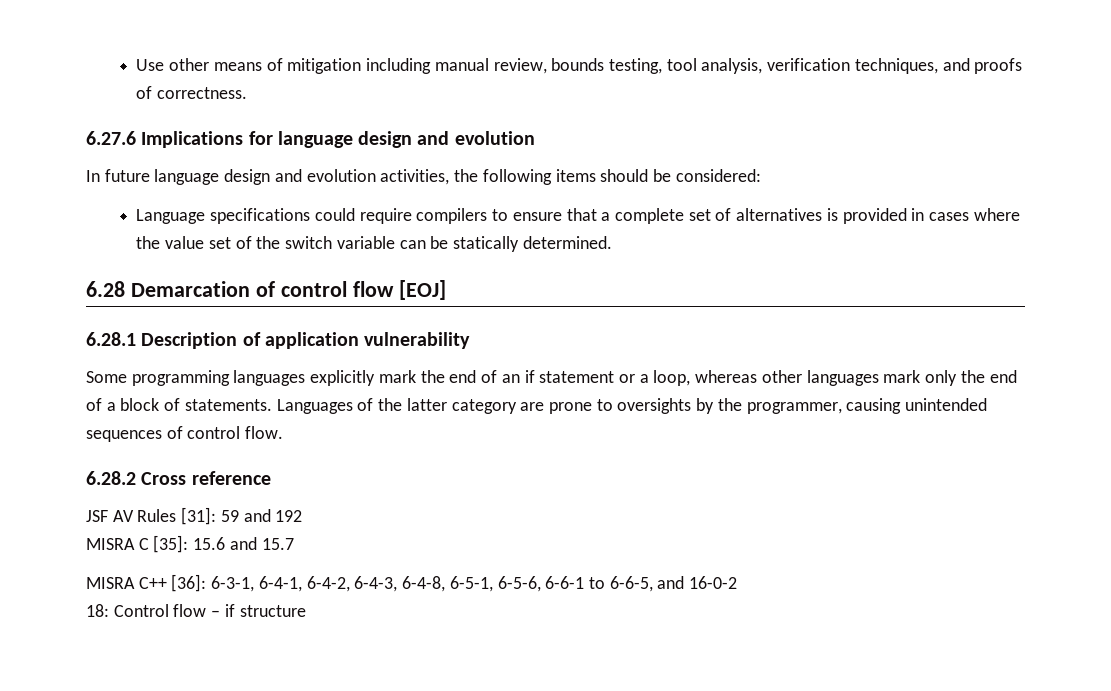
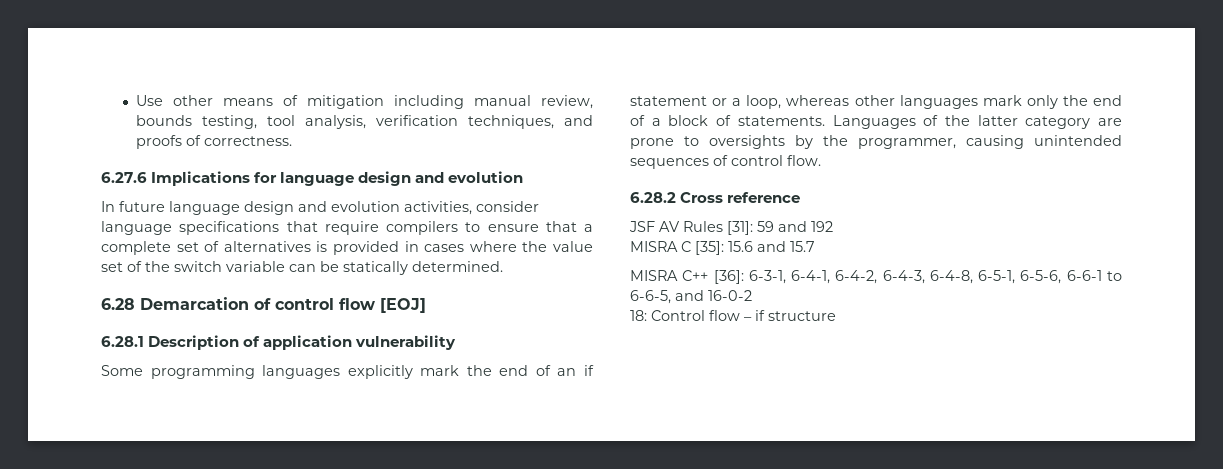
- In future language design and evolution activities, the following items should be considered:
- Language specifications could require compilers to ensure that a complete set of alternatives is provided in cases where the value set of the switch variable can be statically determined.
+ In future language design and evolution activities, consider language specifications that require compilers to ensure that a complete set of alternatives is provided in cases where the value set of the switch variable can be statically determined.

